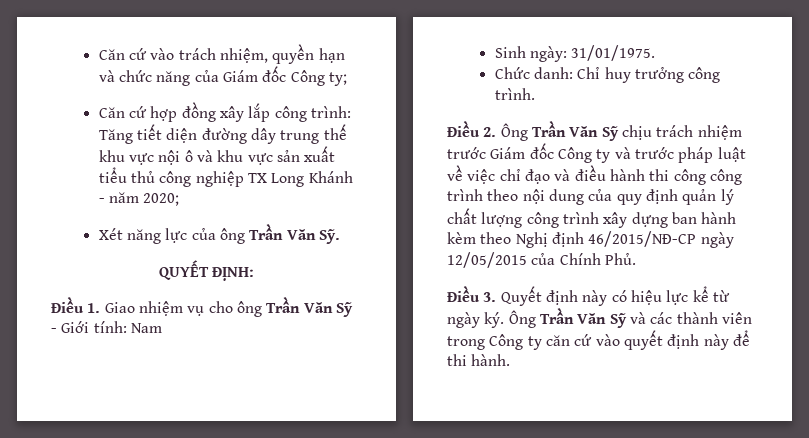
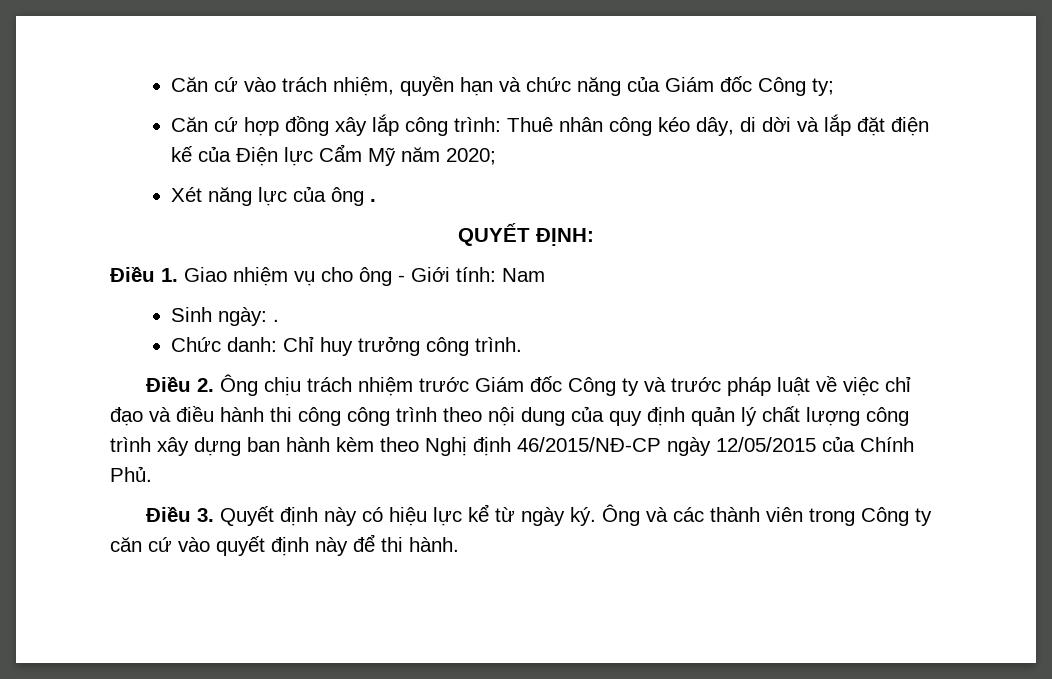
- Căn cứ hợp đồng xây lắp công trình: Tăng tiết diện đường dây trung thế khu vực nội ô và khu vực sản xuất tiểu thủ công nghiệp TX Long Khánh - năm 2020;
+ Căn cứ hợp đồng xây lắp công trình: Thuê nhân công kéo dây, di dời và lắp đặt điện kế của Điện lực Cẩm Mỹ năm 2020;
- Xét năng lực của ông Trần Văn Sỹ.
+ Xét năng lực của ông .
- Điều 1. Giao nhiệm vụ cho ông Trần Văn Sỹ - Giới tính: Nam
+ Điều 1. Giao nhiệm vụ cho ông - Giới tính: Nam
- Sinh ngày: 31/01/1975.
+ Sinh ngày: .
- Điều 2. Ông Trần Văn Sỹ chịu trách nhiệm trước Giám đốc Công ty và trước pháp luật về việc chỉ đạo và điều hành thi công công trình theo nội dung của quy định quản lý chất lượng công trình xây dựng ban hành kèm theo Nghị định 46/2015/NĐ-CP ngày 12/05/2015 của Chính Phủ.
+ Điều 2. Ông chịu trách nhiệm trước Giám đốc Công ty và trước pháp luật về việc chỉ đạo và điều hành thi công công trình theo nội dung của quy định quản lý chất lượng công trình xây dựng ban hành kèm theo Nghị định 46/2015/NĐ-CP ngày 12/05/2015 của Chính Phủ.
- Ông Trần Văn Sỹ và các thành viên trong Công ty căn cứ vào quyết định này để thi hành.
+ Ông và các thành viên trong Công ty căn cứ vào quyết định này để thi hành.

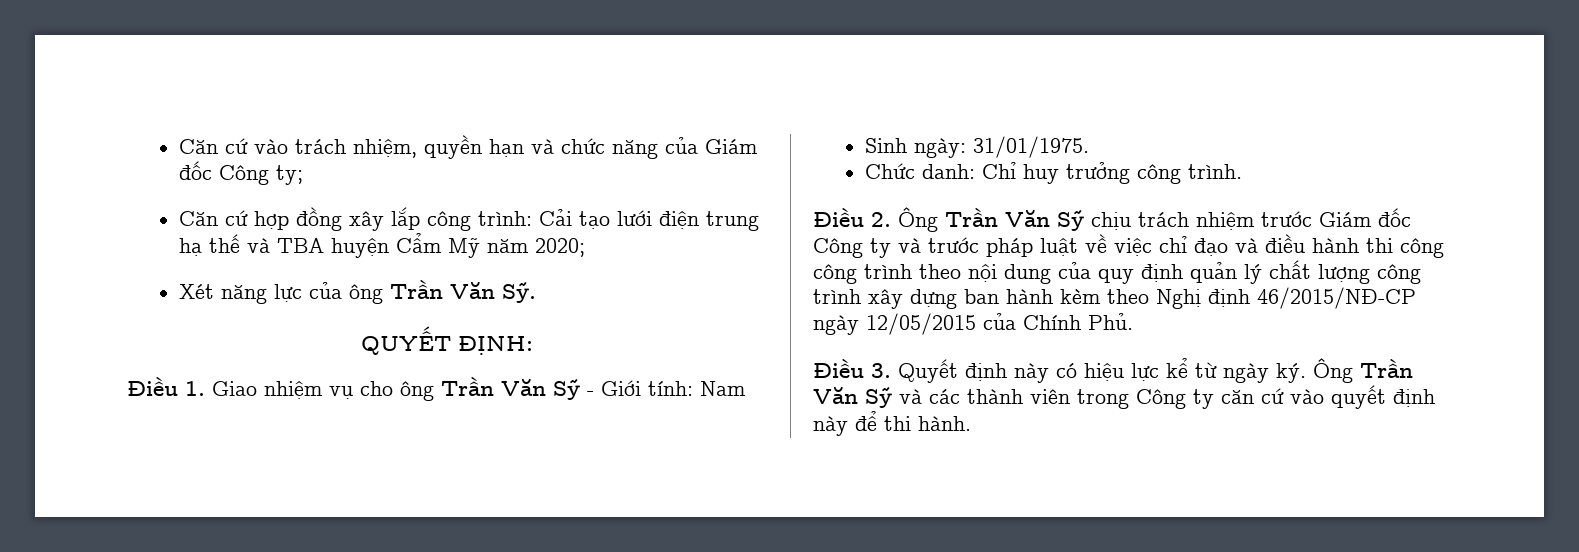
- Căn cứ hợp đồng xây lắp công trình: Thuê nhân công kéo dây, di dời và lắp đặt điện kế của Điện lực Cẩm Mỹ năm 2020;
+ Căn cứ hợp đồng xây lắp công trình: Cải tạo lưới điện trung hạ thế và TBA huyện Cẩm Mỹ năm 2020;
- Xét năng lực của ông .
+ Xét năng lực của ông Trần Văn Sỹ.
- Điều 1. Giao nhiệm vụ cho ông - Giới tính: Nam
+ Điều 1. Giao nhiệm vụ cho ông Trần Văn Sỹ - Giới tính: Nam
- Sinh ngày: .
+ Sinh ngày: 31/01/1975.
- Điều 2. Ông chịu trách nhiệm trước Giám đốc Công ty và trước pháp luật về việc chỉ đạo và điều hành thi công công trình theo nội dung của quy định quản lý chất lượng công trình xây dựng ban hành kèm theo Nghị định 46/2015/NĐ-CP ngày 12/05/2015 của Chính Phủ.
+ Điều 2. Ông Trần Văn Sỹ chịu trách nhiệm trước Giám đốc Công ty và trước pháp luật về việc chỉ đạo và điều hành thi công công trình theo nội dung của quy định quản lý chất lượng công trình xây dựng ban hành kèm theo Nghị định 46/2015/NĐ-CP ngày 12/05/2015 của Chính Phủ.
- Ông và các thành viên trong Công ty căn cứ vào quyết định này để thi hành.
+ Ông Trần Văn Sỹ và các thành viên trong Công ty căn cứ vào quyết định này để thi hành.

